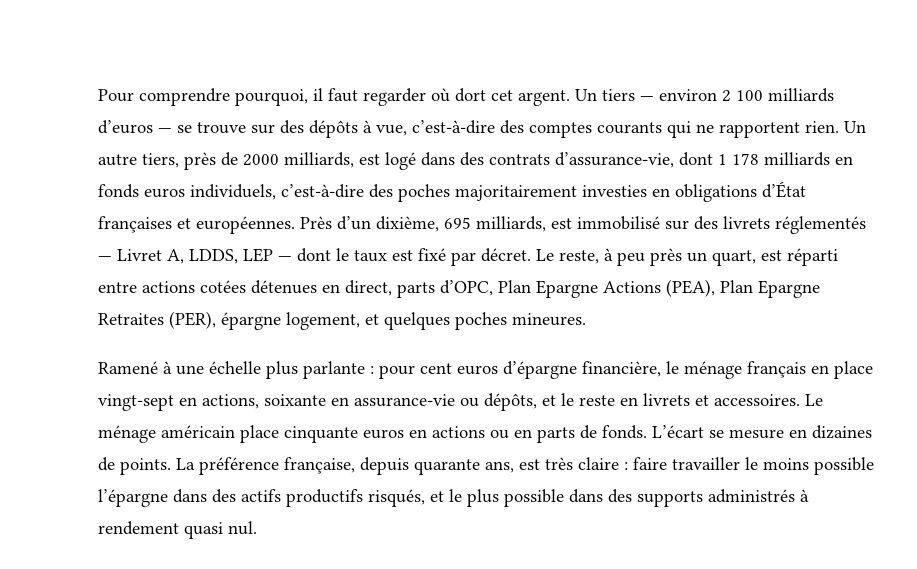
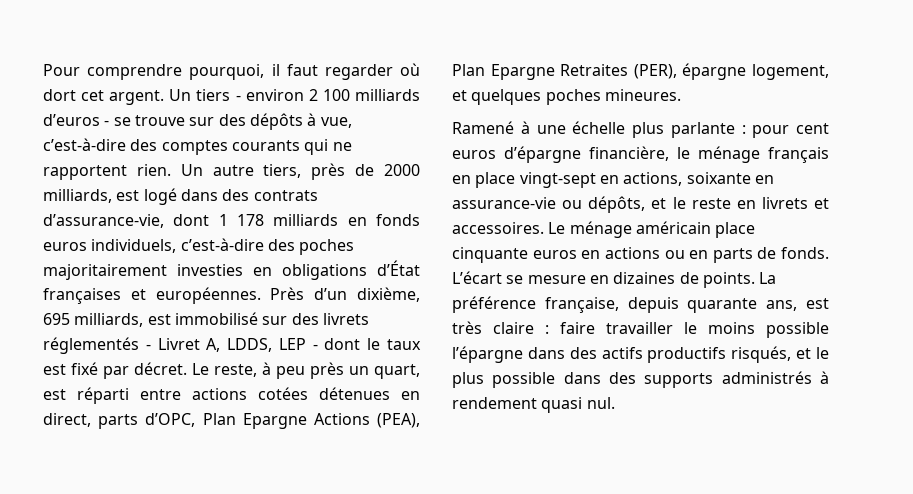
- Un tiers — environ 2 100 milliards d’euros — se trouve sur des dépôts à vue, c’est-à-dire des comptes courants qui ne rapportent rien.
+ Un tiers - environ 2 100 milliards d’euros - se trouve sur des dépôts à vue, c’est-à-dire des comptes courants qui ne rapportent rien.
- Près d’un dixième, 695 milliards, est immobilisé sur des livrets réglementés — Livret A, LDDS, LEP — dont le taux est fixé par décret.
+ Près d’un dixième, 695 milliards, est immobilisé sur des livrets réglementés - Livret A, LDDS, LEP - dont le taux est fixé par décret.

